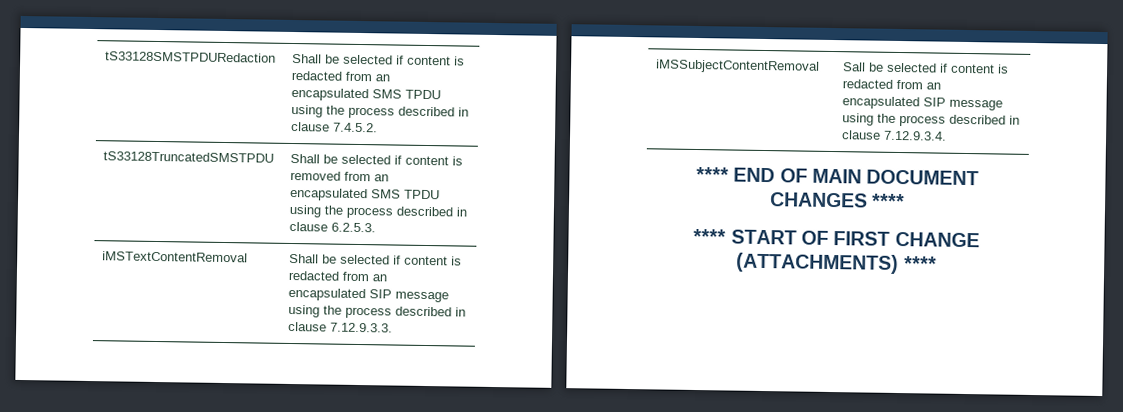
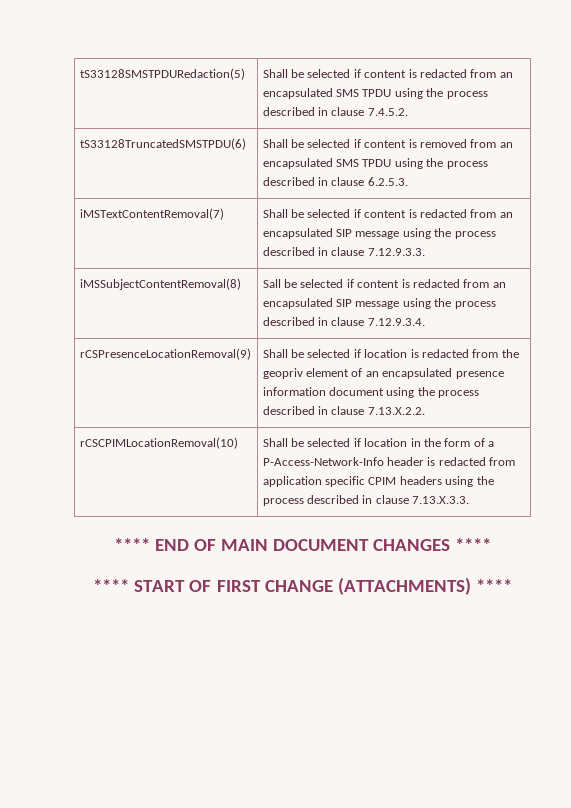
- tS33128SMSTPDURedaction | Shall be selected if content is redacted from an encapsulated SMS TPDU using the process described in clause 7.4.5.2.
+ tS33128SMSTPDURedaction(5) | Shall be selected if content is redacted from an encapsulated SMS TPDU using the process described in clause 7.4.5.2.
- tS33128TruncatedSMSTPDU | Shall be selected if content is removed from an encapsulated SMS TPDU using the process described in clause 6.2.5.3.
+ tS33128TruncatedSMSTPDU(6) | Shall be selected if content is removed from an encapsulated SMS TPDU using the process described in clause 6.2.5.3.
- iMSTextContentRemoval | Shall be selected if content is redacted from an encapsulated SIP message using the process described in clause 7.12.9.3.3.
+ iMSTextContentRemoval(7) | Shall be selected if content is redacted from an encapsulated SIP message using the process described in clause 7.12.9.3.3.
- iMSSubjectContentRemoval | Sall be selected if content is redacted from an encapsulated SIP message using the process described in clause 7.12.9.3.4.
+ iMSSubjectContentRemoval(8) | Sall be selected if content is redacted from an encapsulated SIP message using the process described in clause 7.12.9.3.4.
+ rCSPresenceLocationRemoval(9) | Shall be selected if location is redacted from the geopriv element of an encapsulated presence information document using the process described in clause 7.13.X.2.2.
+ rCSCPIMLocationRemoval(10) | Shall be selected if location in the form of a P-Access-Network-Info header is redacted from application specific CPIM headers using the process described in clause 7.13.X.3.3.

